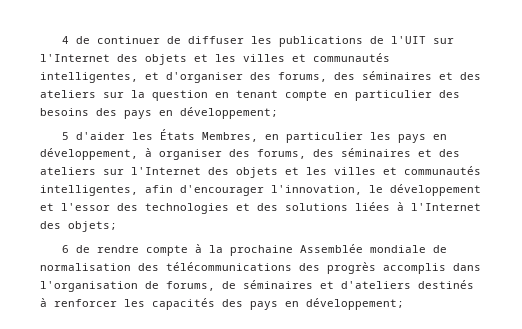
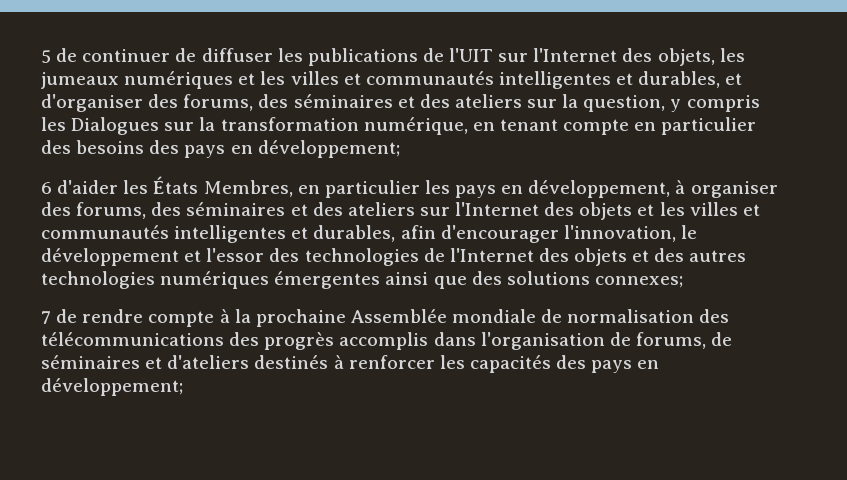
- 4 de continuer de diffuser les publications de l'UIT sur l'Internet des objets et les villes et communautés intelligentes, et d'organiser des forums, des séminaires et des ateliers sur la question en tenant compte en particulier des besoins des pays en développement;
+ 5 de continuer de diffuser les publications de l'UIT sur l'Internet des objets, les jumeaux numériques et les villes et communautés intelligentes et durables, et d'organiser des forums, des séminaires et des ateliers sur la question, y compris les Dialogues sur la transformation numérique, en tenant compte en particulier des besoins des pays en développement;
- 5 d'aider les États Membres, en particulier les pays en développement, à organiser des forums, des séminaires et des ateliers sur l'Internet des objets et les villes et communautés intelligentes, afin d'encourager l'innovation, le développement et l'essor des technologies et des solutions liées à l'Internet des objets;
- 6 de rendre compte à la prochaine Assemblée mondiale de normalisation des télécommunications des progrès accomplis dans l'organisation de forums, de séminaires et d'ateliers destinés à renforcer les capacités des pays en développement;
+ 6 d'aider les États Membres, en particulier les pays en développement, à organiser des forums, des séminaires et des ateliers sur l'Internet des objets et les villes et communautés intelligentes et durables, afin d'encourager l'innovation, le développement et l'essor des technologies de l'Internet des objets et des autres technologies numériques émergentes ainsi que des solutions connexes;
+ 7 de rendre compte à la prochaine Assemblée mondiale de normalisation des télécommunications des progrès accomplis dans l'organisation de forums, de séminaires et d'ateliers destinés à renforcer les capacités des pays en développement;

